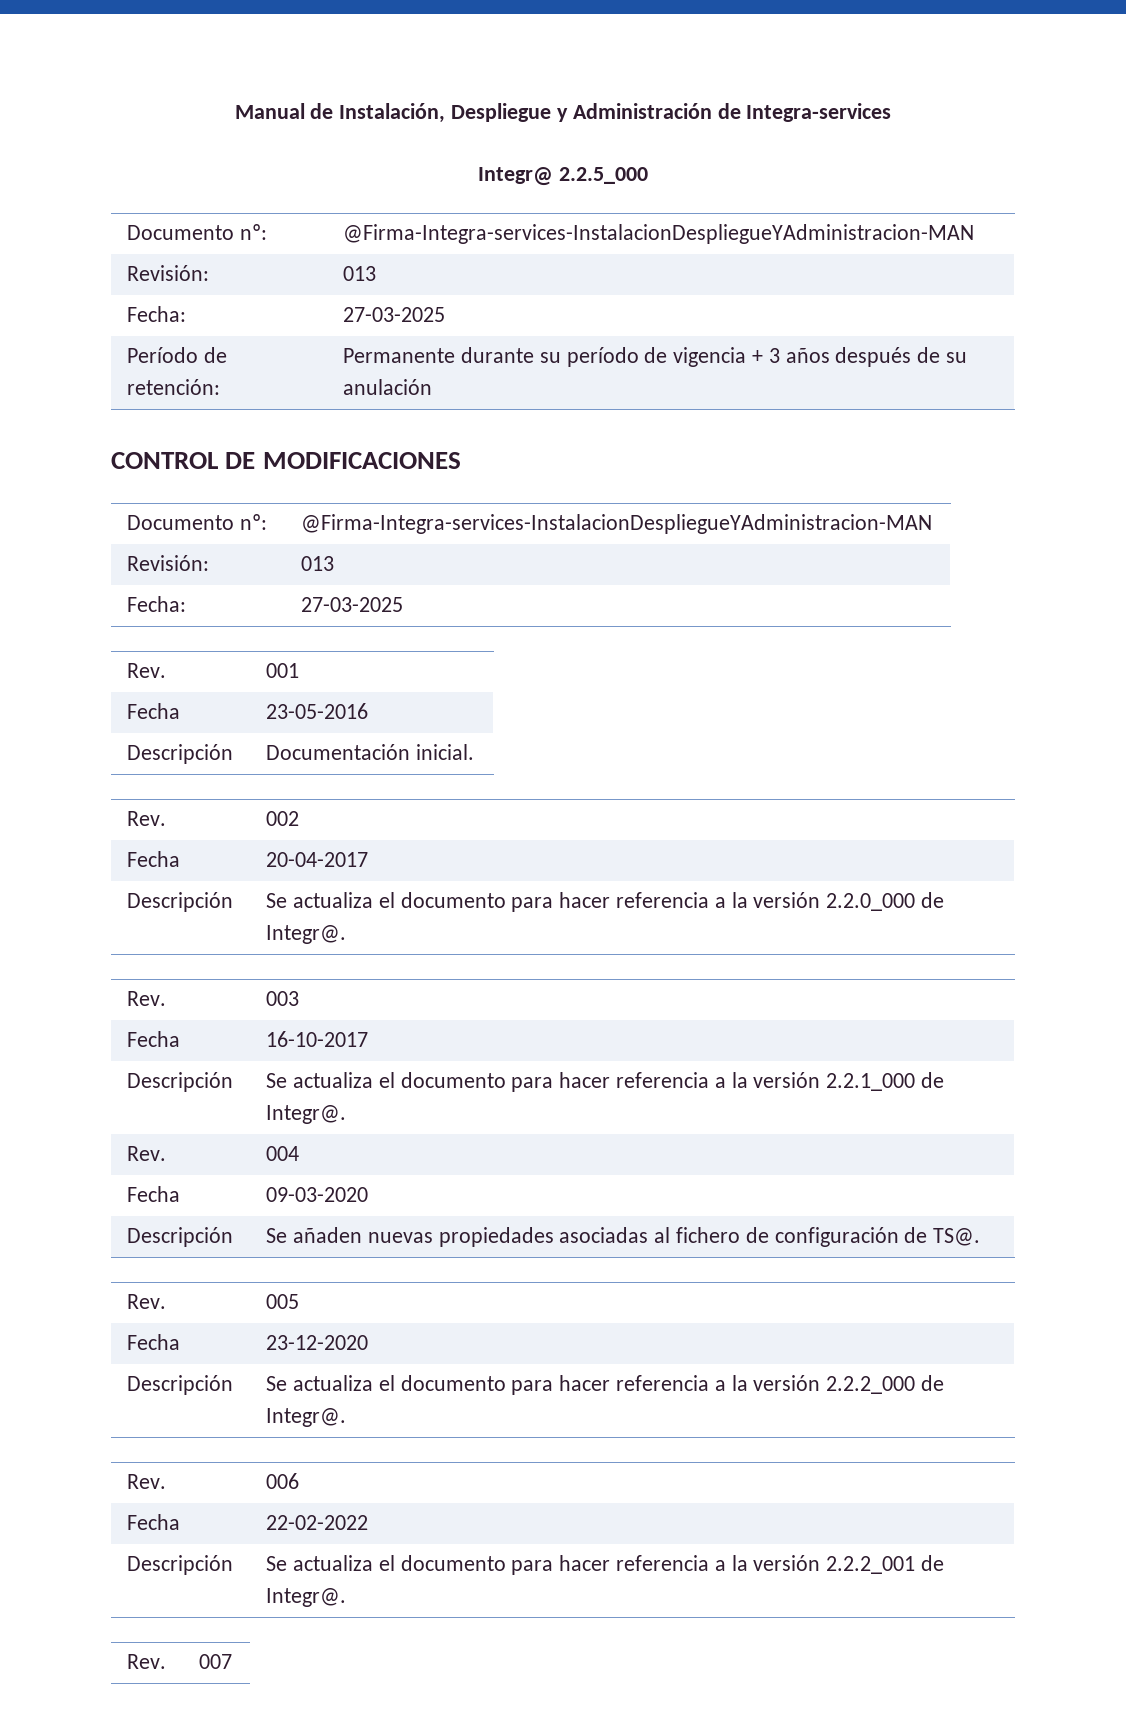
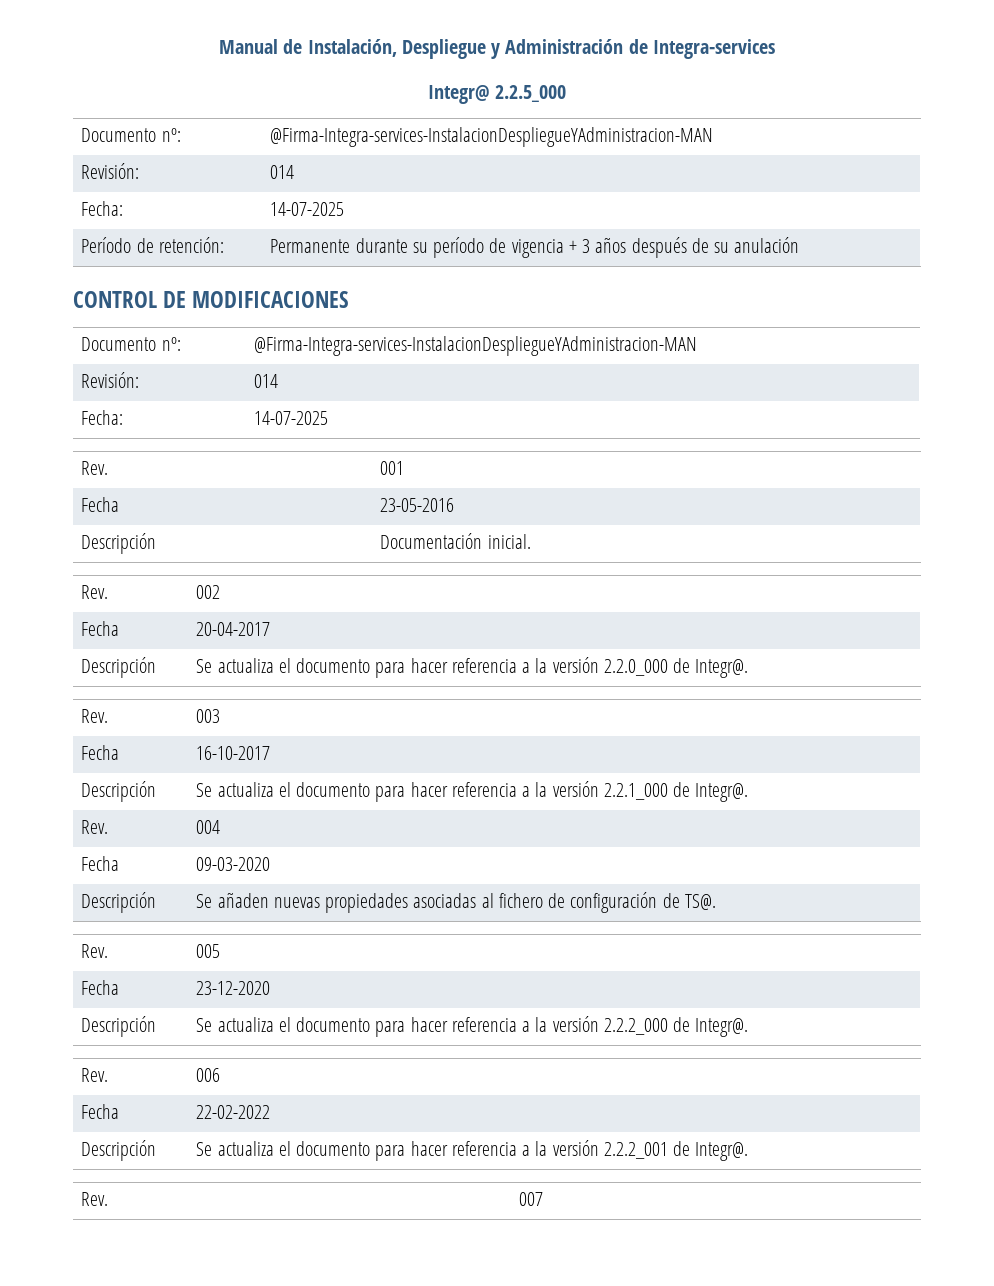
  Integr@ 2.2.5_000
  Documento nº: | @Firma-Integra-services-InstalacionDespliegueYAdministracion-MAN
- Revisión: | 013
- Fecha: | 27-03-2025
+ Revisión: | 014
+ Fecha: | 14-07-2025
  CONTROL DE MODIFICACIONES
  Documento nº: | @Firma-Integra-services-InstalacionDespliegueYAdministracion-MAN
- Revisión: | 013
- Fecha: | 27-03-2025
+ Revisión: | 014
+ Fecha: | 14-07-2025

